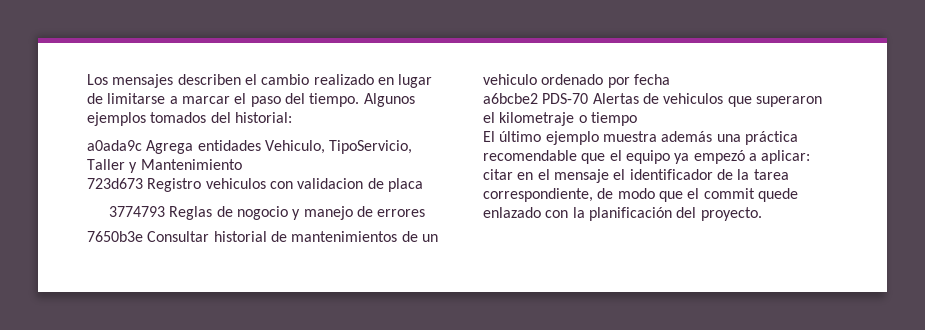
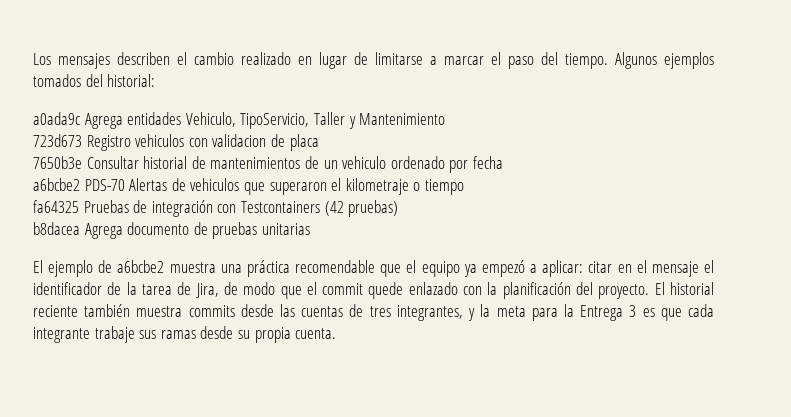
- 3774793 Reglas de nogocio y manejo de errores
- El último ejemplo muestra además una práctica recomendable que el equipo ya empezó a aplicar: citar en el mensaje el identificador de la tarea correspondiente, de modo que el commit quede enlazado con la planificación del proyecto.
+ fa64325 Pruebas de integración con Testcontainers (42 pruebas)
+ b8dacea Agrega documento de pruebas unitarias
+ El ejemplo de a6bcbe2 muestra una práctica recomendable que el equipo ya empezó a aplicar: citar en el mensaje el identificador de la tarea de Jira, de modo que el commit quede enlazado con la planificación del proyecto.
+ El historial reciente también muestra commits desde las cuentas de tres integrantes, y la meta para la Entrega 3 es que cada integrante trabaje sus ramas desde su propia cuenta.

